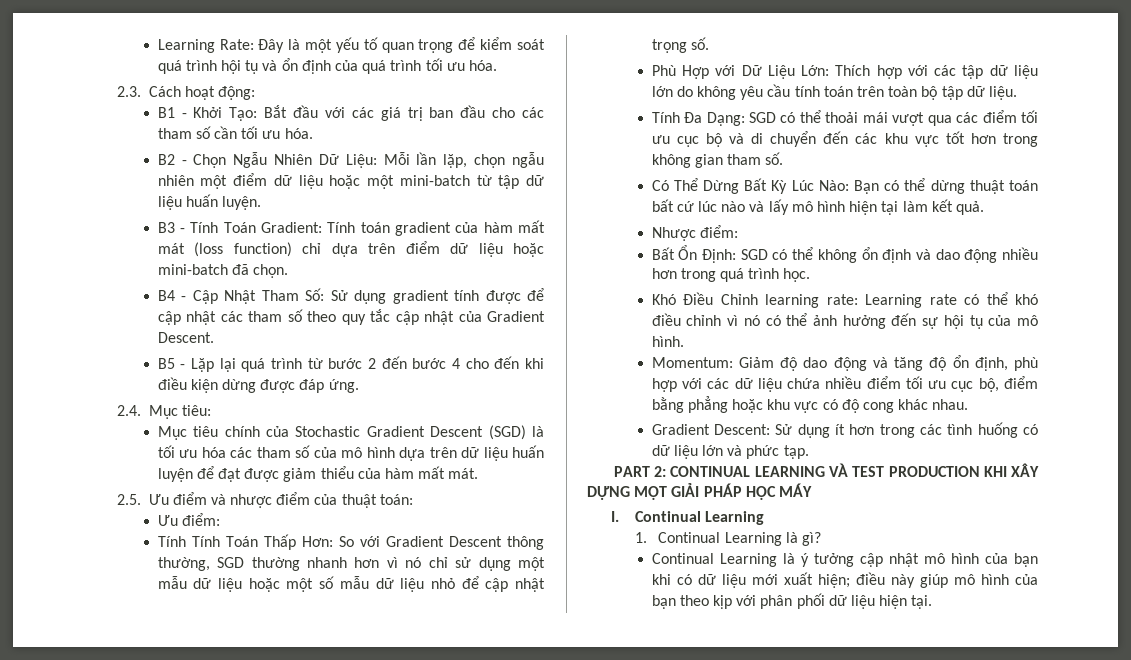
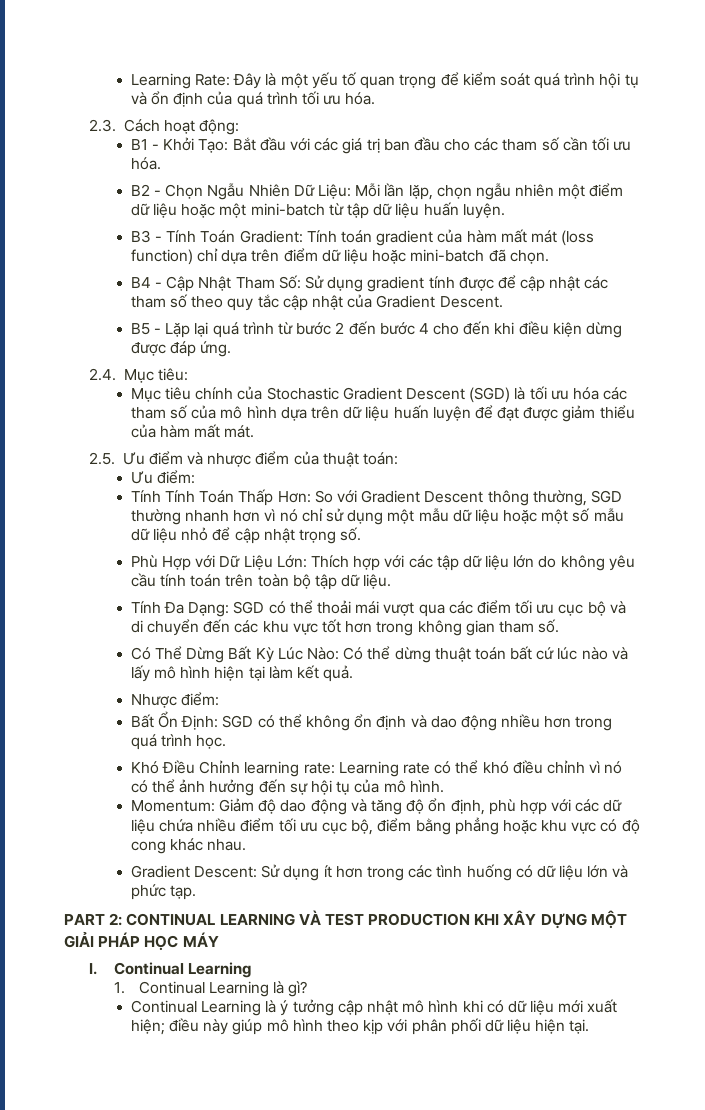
- Có Thể Dừng Bất Kỳ Lúc Nào: Bạn có thể dừng thuật toán bất cứ lúc nào và lấy mô hình hiện tại làm kết quả.
+ Có Thể Dừng Bất Kỳ Lúc Nào: Có thể dừng thuật toán bất cứ lúc nào và lấy mô hình hiện tại làm kết quả.
- Continual Learning là ý tưởng cập nhật mô hình của bạn khi có dữ liệu mới xuất hiện; điều này giúp mô hình của bạn theo kịp với phân phối dữ liệu hiện tại.
+ Continual Learning là ý tưởng cập nhật mô hình khi có dữ liệu mới xuất hiện; điều này giúp mô hình theo kịp với phân phối dữ liệu hiện tại.

